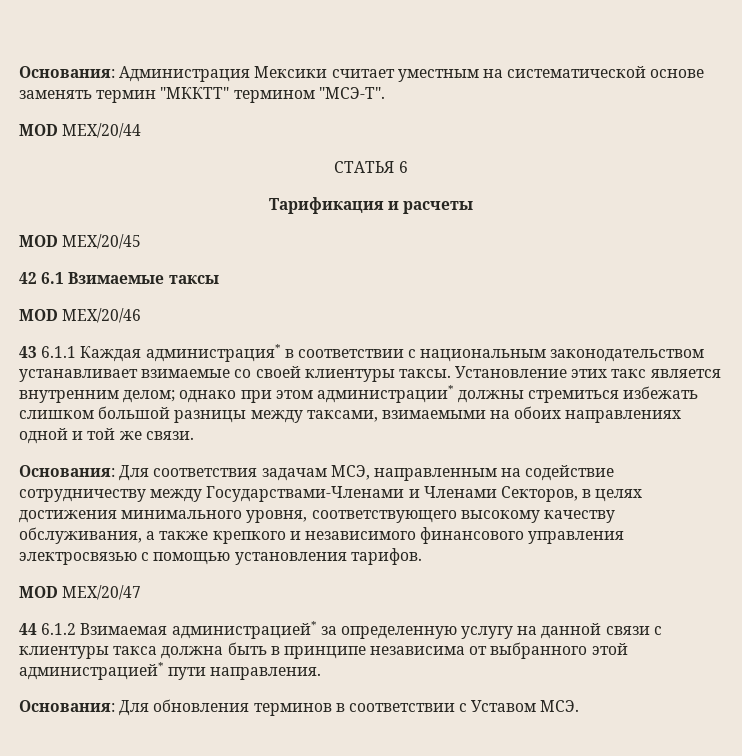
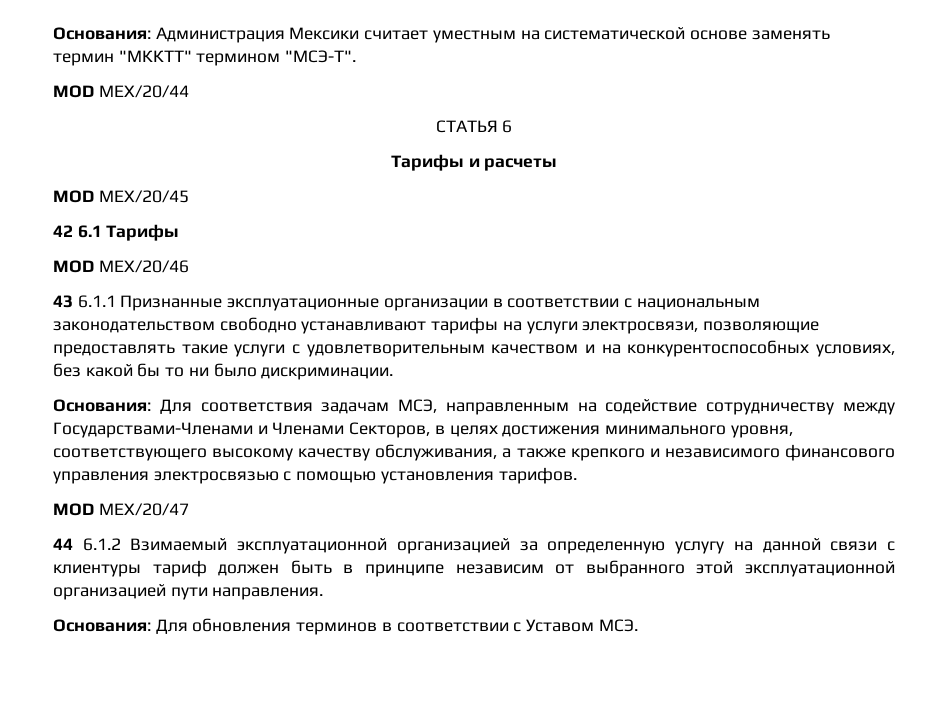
- Тарификация и расчеты
+ Тарифы и расчеты
- 42 6.1 Взимаемые таксы
+ 42 6.1 Тарифы
- 43 6.1.1 Каждая администрация* в соответствии с национальным законодательством устанавливает взимаемые со своей клиентуры таксы. Установление этих такс является внутренним делом; однако при этом администрации* должны стремиться избежать слишком большой разницы между таксами, взимаемыми на обоих направлениях одной и той же связи.
+ 43 6.1.1 Признанные эксплуатационные организации в соответствии с национальным законодательством свободно устанавливают тарифы на услуги электросвязи, позволяющие предоставлять такие услуги с удовлетворительным качеством и на конкурентоспособных условиях, без какой бы то ни было дискриминации.
- 44 6.1.2 Взимаемая администрацией* за определенную услугу на данной связи с клиентуры такса должна быть в принципе независима от выбранного этой администрацией* пути направления.
+ 44 6.1.2 Взимаемый эксплуатационной организацией за определенную услугу на данной связи с клиентуры тариф должен быть в принципе независим от выбранного этой эксплуатационной организацией пути направления.

